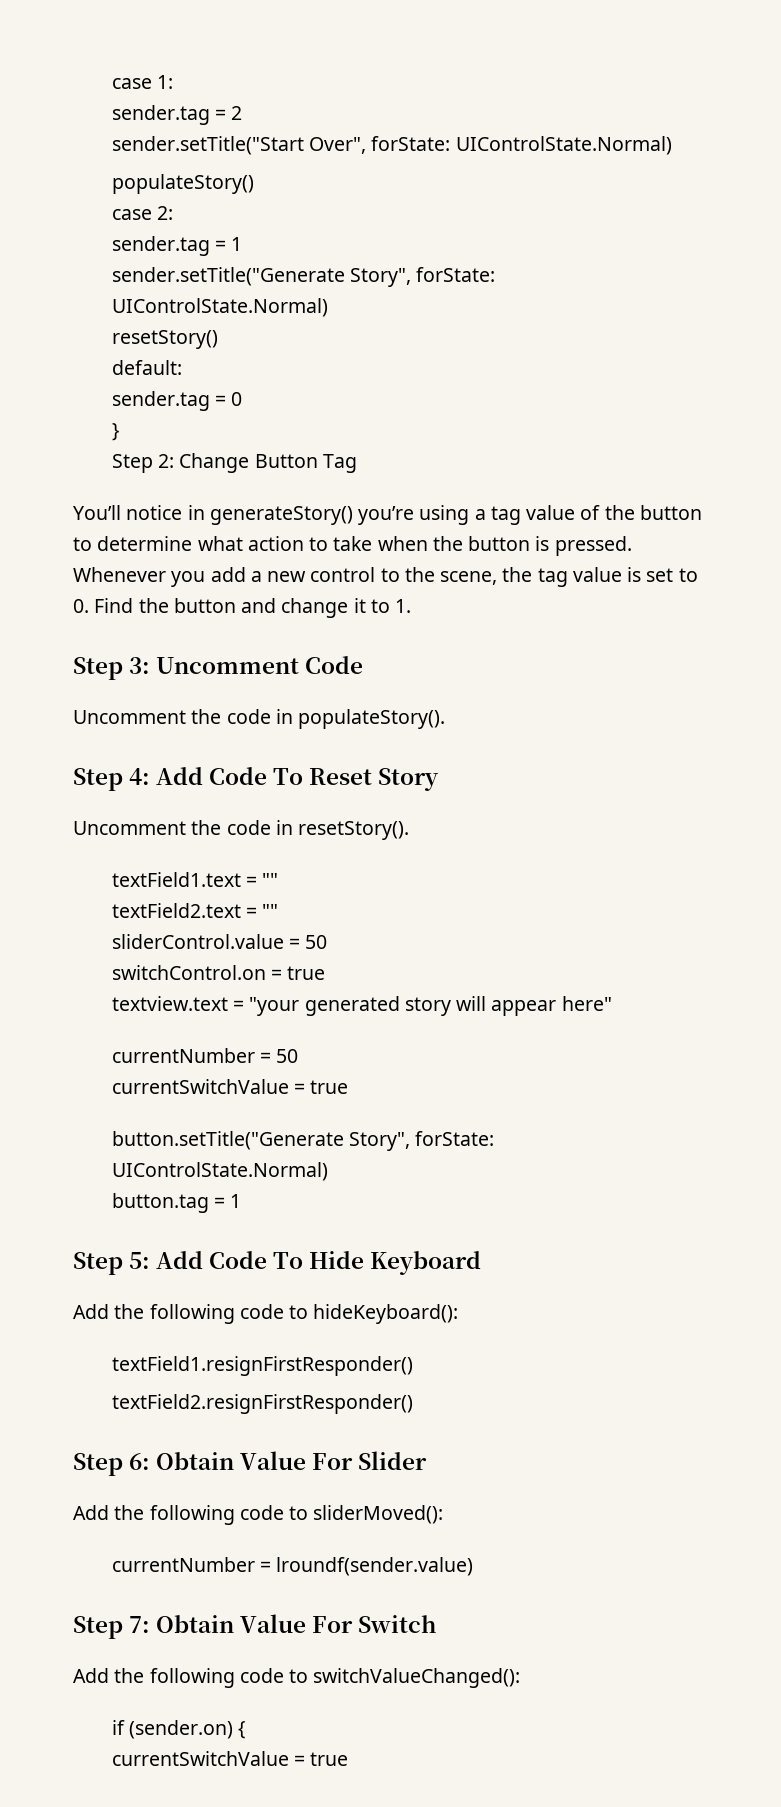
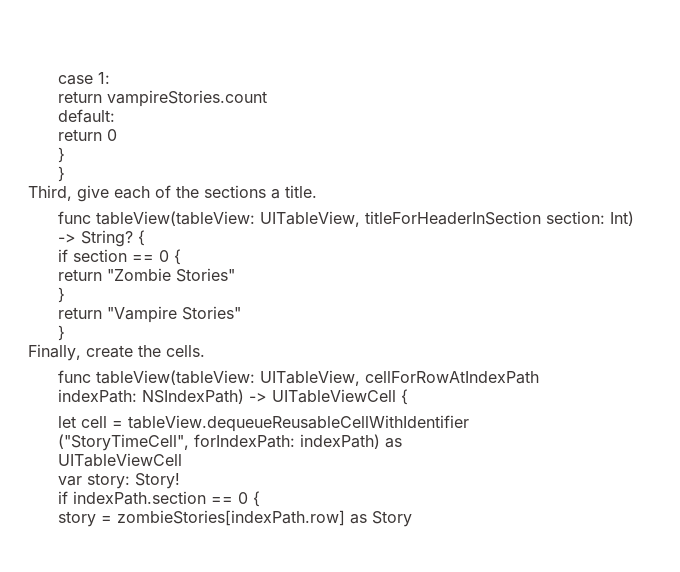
- sender.tag = 2
- sender.setTitle("Start Over", forState: UIControlState.Normal)
- populateStory()
- case 2:
- sender.tag = 1
- sender.setTitle("Generate Story", forState: UIControlState.Normal)
- resetStory()
+ return vampireStories.count
- sender.tag = 0
+ return 0
  }
- Step 2: Change Button Tag
- You’ll notice in generateStory() you’re using a tag value of the button to determine what action to take when the button is pressed. Whenever you add a new control to the scene, the tag value is set to 0. Find the button and change it to 1.
- Step 3: Uncomment Code
- Uncomment the code in populateStory().
- Step 4: Add Code To Reset Story
- Uncomment the code in resetStory().
- textField1.text = ""
- textField2.text = ""
- sliderControl.value = 50
- switchControl.on = true
- textview.text = "your generated story will appear here"
- currentNumber = 50
- currentSwitchValue = true
- button.setTitle("Generate Story", forState: UIControlState.Normal)
- button.tag = 1
- Step 5: Add Code To Hide Keyboard
- Add the following code to hideKeyboard():
- textField1.resignFirstResponder()
- textField2.resignFirstResponder()
- Step 6: Obtain Value For Slider
- Add the following code to sliderMoved():
- currentNumber = lroundf(sender.value)
- Step 7: Obtain Value For Switch
- Add the following code to switchValueChanged():
- if (sender.on) {
- currentSwitchValue = true
+ }
+ Third, give each of the sections a title.
+ func tableView(tableView: UITableView, titleForHeaderInSection section: Int) -> String? {
+ if section == 0 {
+ return "Zombie Stories"
+ }
+ return "Vampire Stories"
+ }
+ Finally, create the cells.
+ func tableView(tableView: UITableView, cellForRowAtIndexPath
+ indexPath: NSIndexPath) -> UITableViewCell {
+ let cell = tableView.dequeueReusableCellWithIdentifier
+ ("StoryTimeCell", forIndexPath: indexPath) as
+ UITableViewCell
+ var story: Story!
+ if indexPath.section == 0 {
+ story = zombieStories[indexPath.row] as Story

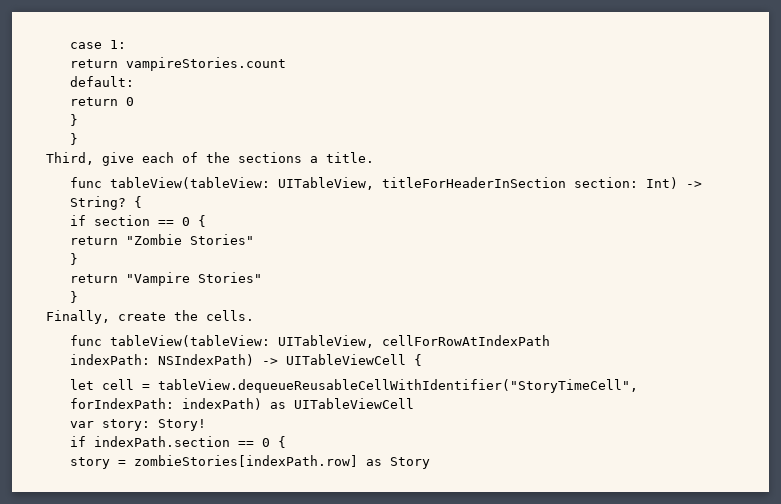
- let cell = tableView.dequeueReusableCellWithIdentifier
- ("StoryTimeCell", forIndexPath: indexPath) as
- UITableViewCell
+ let cell = tableView.dequeueReusableCellWithIdentifier("StoryTimeCell", forIndexPath: indexPath) as UITableViewCell

